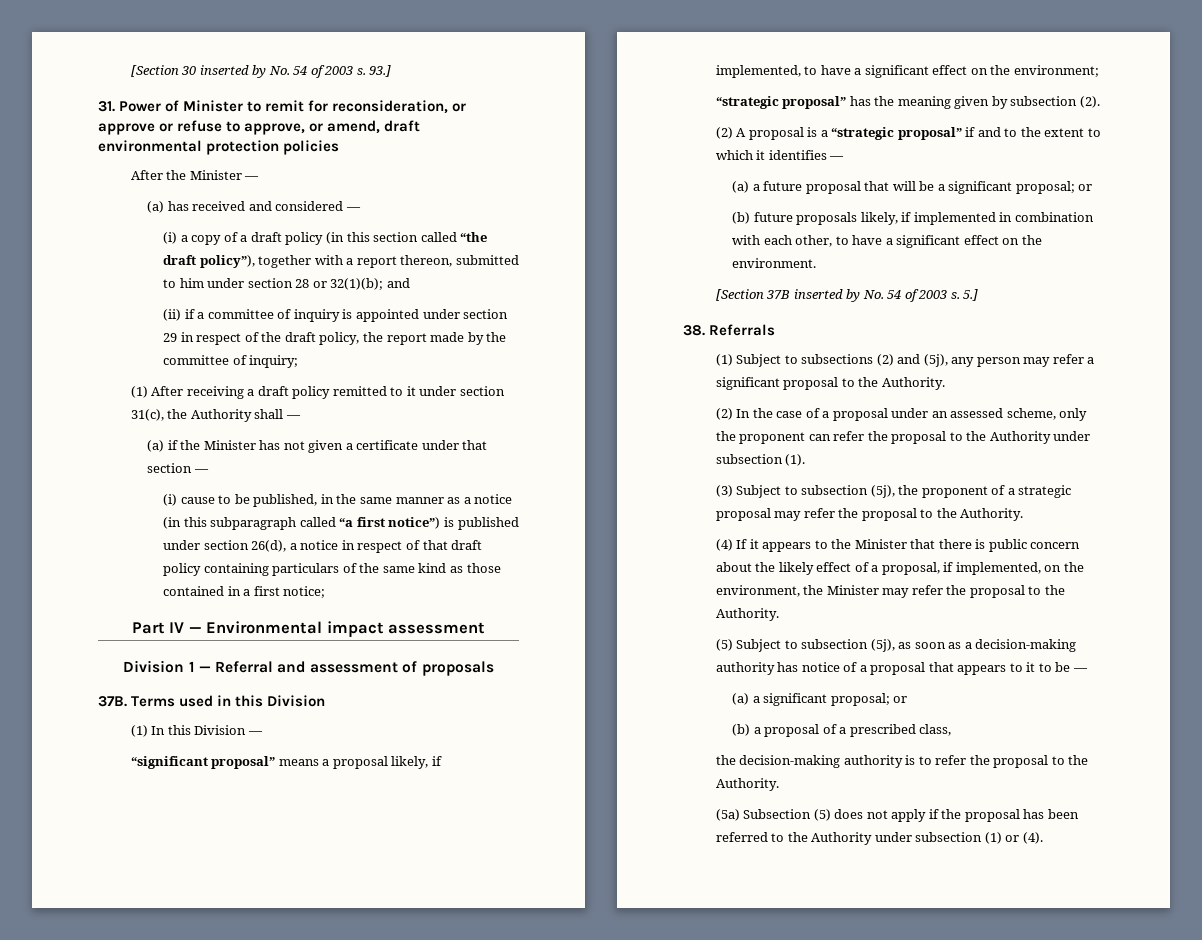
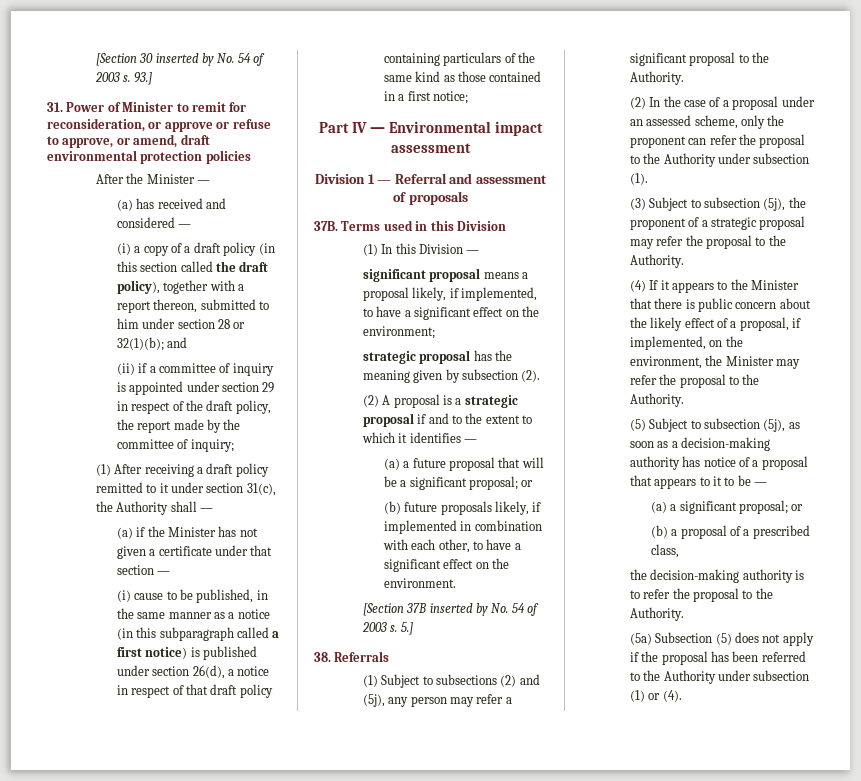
- (i) a copy of a draft policy (in this section called “the draft policy”), together with a report thereon, submitted to him under section 28 or 32(1)(b); and
+ (i) a copy of a draft policy (in this section called the draft policy), together with a report thereon, submitted to him under section 28 or 32(1)(b); and
- (i) cause to be published, in the same manner as a notice (in this subparagraph called “a first notice”) is published under section 26(d), a notice in respect of that draft policy containing particulars of the same kind as those contained in a first notice;
+ (i) cause to be published, in the same manner as a notice (in this subparagraph called a first notice) is published under section 26(d), a notice in respect of that draft policy containing particulars of the same kind as those contained in a first notice;
- “significant proposal” means a proposal likely, if implemented, to have a significant effect on the environment;
+ significant proposal means a proposal likely, if implemented, to have a significant effect on the environment;
- “strategic proposal” has the meaning given by subsection (2).
+ strategic proposal has the meaning given by subsection (2).
- (2) A proposal is a “strategic proposal” if and to the extent to which it identifies —
+ (2) A proposal is a strategic proposal if and to the extent to which it identifies —

